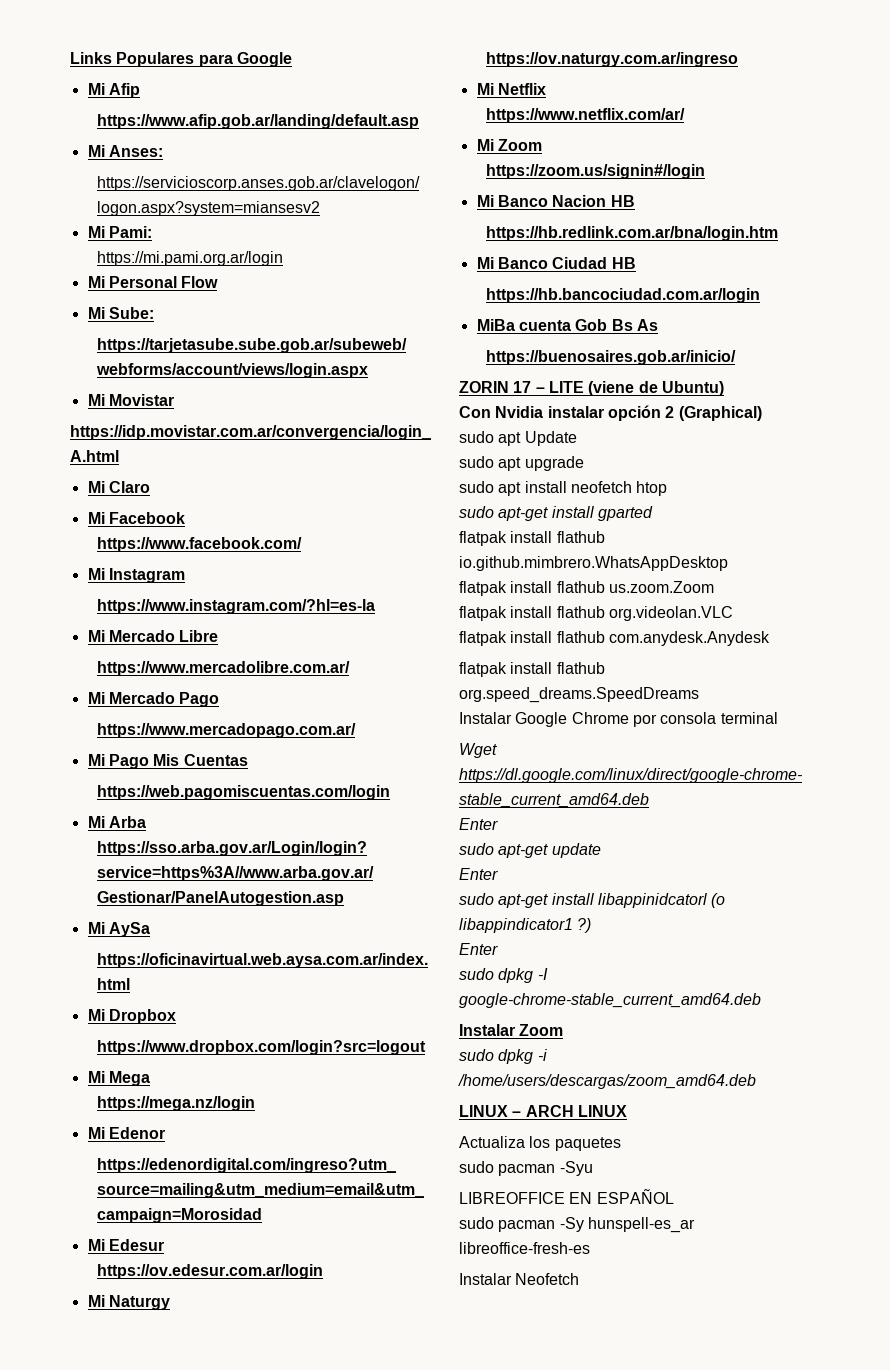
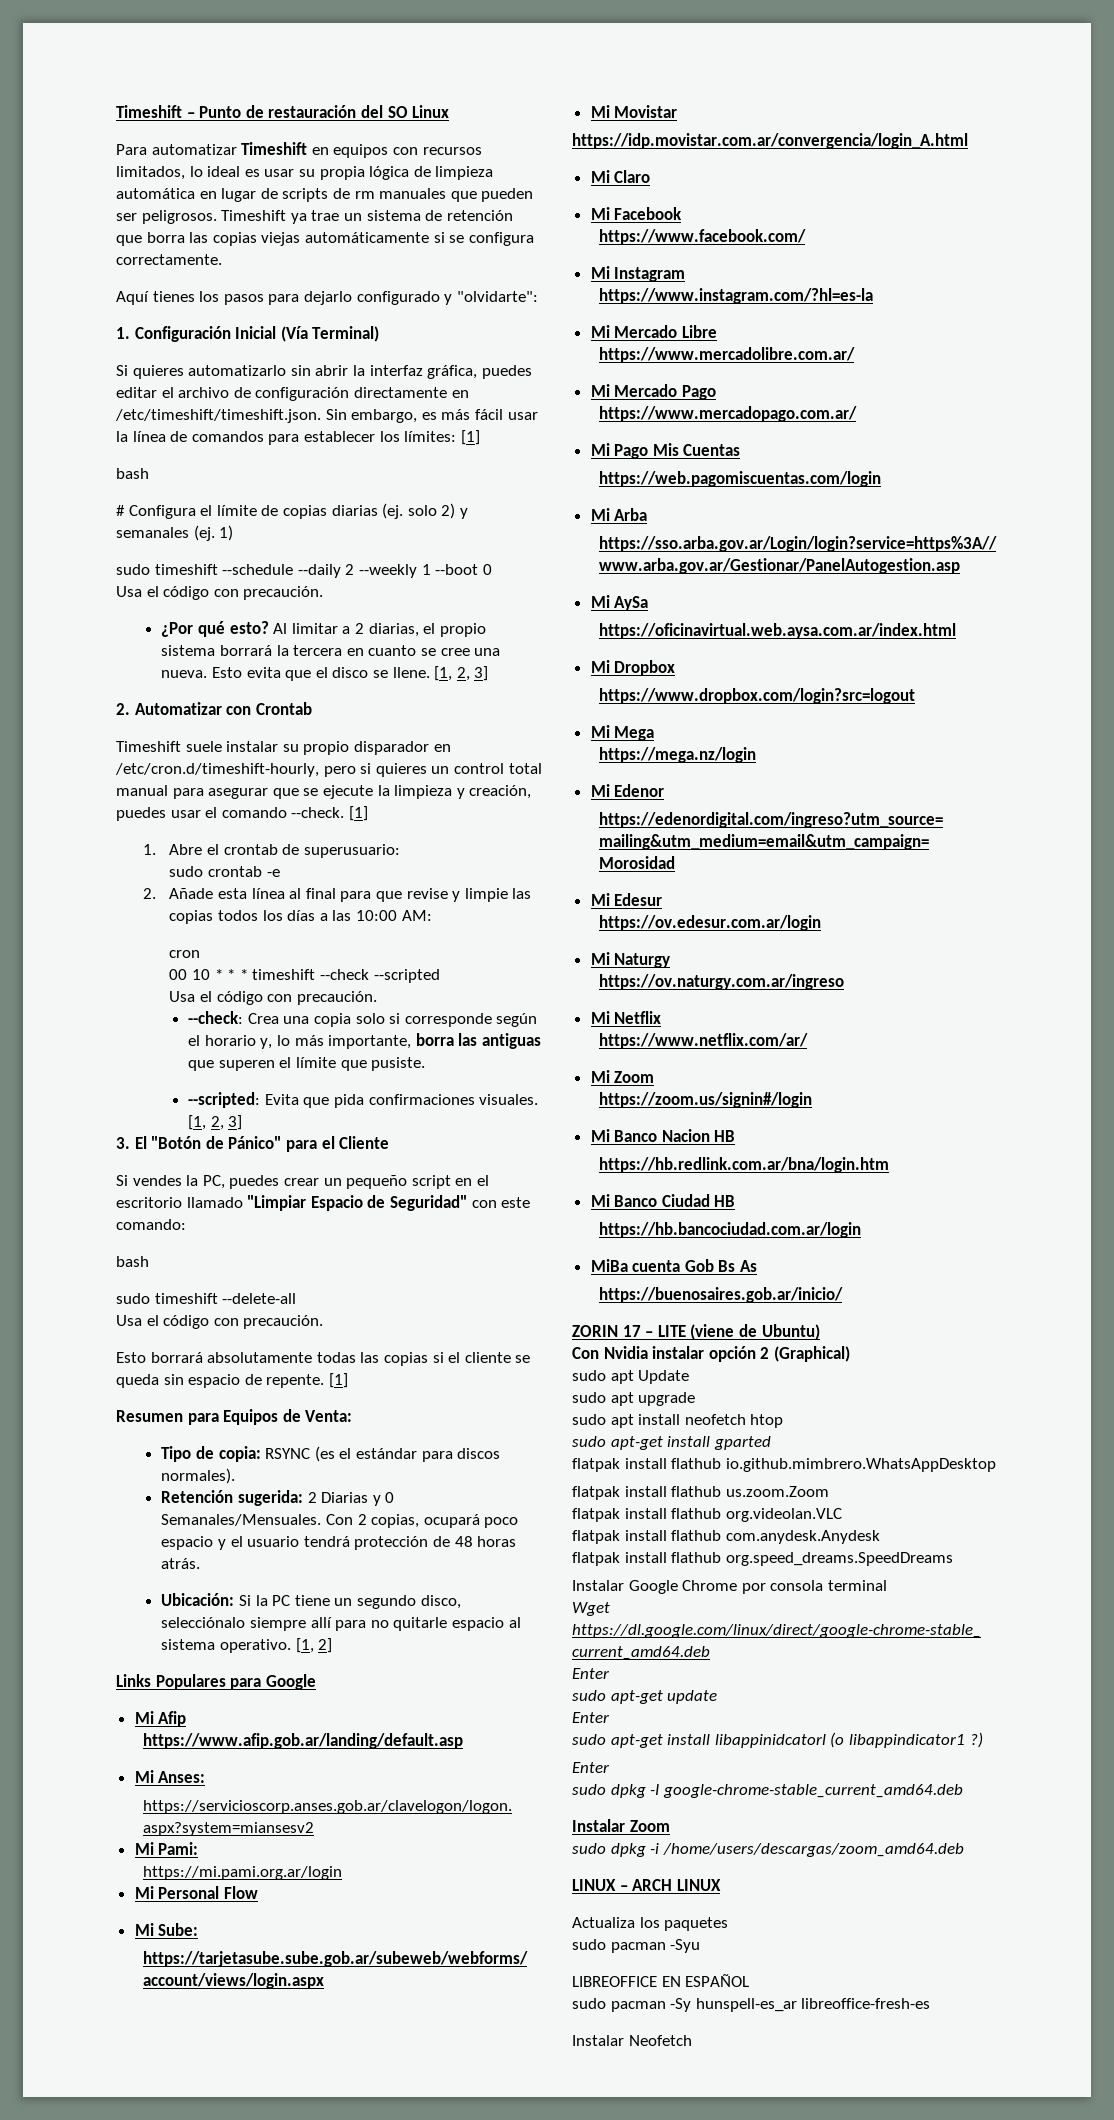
+ Timeshift – Punto de restauración del SO Linux
+ Para automatizar Timeshift en equipos con recursos limitados, lo ideal es usar su propia lógica de limpieza automática en lugar de scripts de rm manuales que pueden ser peligrosos. Timeshift ya trae un sistema de retención que borra las copias viejas automáticamente si se configura correctamente.
+ Aquí tienes los pasos para dejarlo configurado y "olvidarte":
+ 1. Configuración Inicial (Vía Terminal)
+ Si quieres automatizarlo sin abrir la interfaz gráfica, puedes editar el archivo de configuración directamente en /etc/timeshift/timeshift.json. Sin embargo, es más fácil usar la línea de comandos para establecer los límites: [1]
+ bash
+ # Configura el límite de copias diarias (ej. solo 2) y semanales (ej. 1)
+ sudo timeshift --schedule --daily 2 --weekly 1 --boot 0
+ Usa el código con precaución.
+ ¿Por qué esto? Al limitar a 2 diarias, el propio sistema borrará la tercera en cuanto se cree una nueva. Esto evita que el disco se llene. [1, 2, 3]
+ 2. Automatizar con Crontab
+ Timeshift suele instalar su propio disparador en /etc/cron.d/timeshift-hourly, pero si quieres un control total manual para asegurar que se ejecute la limpieza y creación, puedes usar el comando --check. [1]
+ 1. Abre el crontab de superusuario:
+ sudo crontab -e
+ 2. Añade esta línea al final para que revise y limpie las copias todos los días a las 10:00 AM:
+ cron
+ 00 10 * * * timeshift --check --scripted
+ Usa el código con precaución.
+ --check: Crea una copia solo si corresponde según el horario y, lo más importante, borra las antiguas que superen el límite que pusiste.
+ --scripted: Evita que pida confirmaciones visuales. [1, 2, 3]
+ 3. El "Botón de Pánico" para el Cliente
+ Si vendes la PC, puedes crear un pequeño script en el escritorio llamado "Limpiar Espacio de Seguridad" con este comando:
+ bash
+ sudo timeshift --delete-all
+ Usa el código con precaución.
+ Esto borrará absolutamente todas las copias si el cliente se queda sin espacio de repente. [1]
+ Resumen para Equipos de Venta:
+ Tipo de copia: RSYNC (es el estándar para discos normales).
+ Retención sugerida: 2 Diarias y 0 Semanales/Mensuales. Con 2 copias, ocupará poco espacio y el usuario tendrá protección de 48 horas atrás.
+ Ubicación: Si la PC tiene un segundo disco, selecciónalo siempre allí para no quitarle espacio al sistema operativo. [1, 2]

